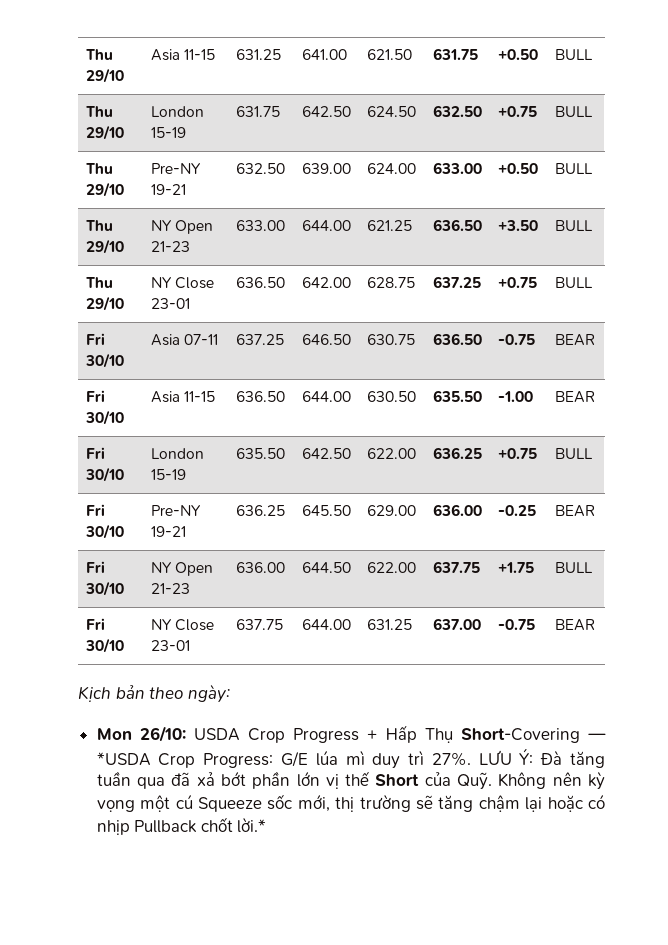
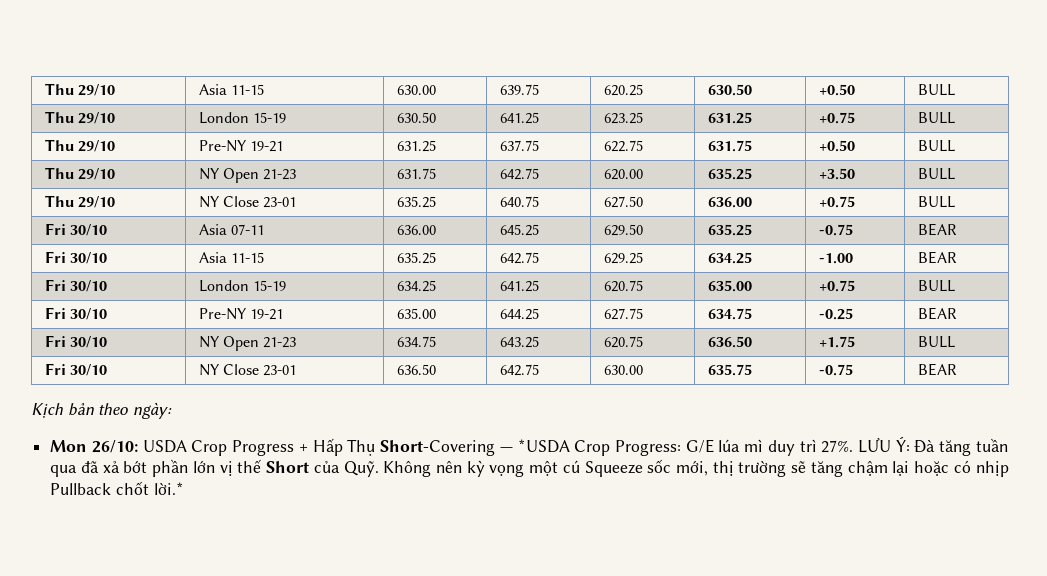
- Thu 29/10 | Asia 11-15 | 631.25 | 641.00 | 621.50 | 631.75 | +0.50 | BULL
+ Thu 29/10 | Asia 11-15 | 630.00 | 639.75 | 620.25 | 630.50 | +0.50 | BULL
- Thu 29/10 | London 15-19 | 631.75 | 642.50 | 624.50 | 632.50 | +0.75 | BULL
+ Thu 29/10 | London 15-19 | 630.50 | 641.25 | 623.25 | 631.25 | +0.75 | BULL
- Thu 29/10 | Pre-NY 19-21 | 632.50 | 639.00 | 624.00 | 633.00 | +0.50 | BULL
+ Thu 29/10 | Pre-NY 19-21 | 631.25 | 637.75 | 622.75 | 631.75 | +0.50 | BULL
- Thu 29/10 | NY Open 21-23 | 633.00 | 644.00 | 621.25 | 636.50 | +3.50 | BULL
+ Thu 29/10 | NY Open 21-23 | 631.75 | 642.75 | 620.00 | 635.25 | +3.50 | BULL
- Thu 29/10 | NY Close 23-01 | 636.50 | 642.00 | 628.75 | 637.25 | +0.75 | BULL
+ Thu 29/10 | NY Close 23-01 | 635.25 | 640.75 | 627.50 | 636.00 | +0.75 | BULL
- Fri 30/10 | Asia 07-11 | 637.25 | 646.50 | 630.75 | 636.50 | -0.75 | BEAR
+ Fri 30/10 | Asia 07-11 | 636.00 | 645.25 | 629.50 | 635.25 | -0.75 | BEAR
- Fri 30/10 | Asia 11-15 | 636.50 | 644.00 | 630.50 | 635.50 | -1.00 | BEAR
+ Fri 30/10 | Asia 11-15 | 635.25 | 642.75 | 629.25 | 634.25 | -1.00 | BEAR
- Fri 30/10 | London 15-19 | 635.50 | 642.50 | 622.00 | 636.25 | +0.75 | BULL
+ Fri 30/10 | London 15-19 | 634.25 | 641.25 | 620.75 | 635.00 | +0.75 | BULL
- Fri 30/10 | Pre-NY 19-21 | 636.25 | 645.50 | 629.00 | 636.00 | -0.25 | BEAR
+ Fri 30/10 | Pre-NY 19-21 | 635.00 | 644.25 | 627.75 | 634.75 | -0.25 | BEAR
- Fri 30/10 | NY Open 21-23 | 636.00 | 644.50 | 622.00 | 637.75 | +1.75 | BULL
+ Fri 30/10 | NY Open 21-23 | 634.75 | 643.25 | 620.75 | 636.50 | +1.75 | BULL
- Fri 30/10 | NY Close 23-01 | 637.75 | 644.00 | 631.25 | 637.00 | -0.75 | BEAR
+ Fri 30/10 | NY Close 23-01 | 636.50 | 642.75 | 630.00 | 635.75 | -0.75 | BEAR

